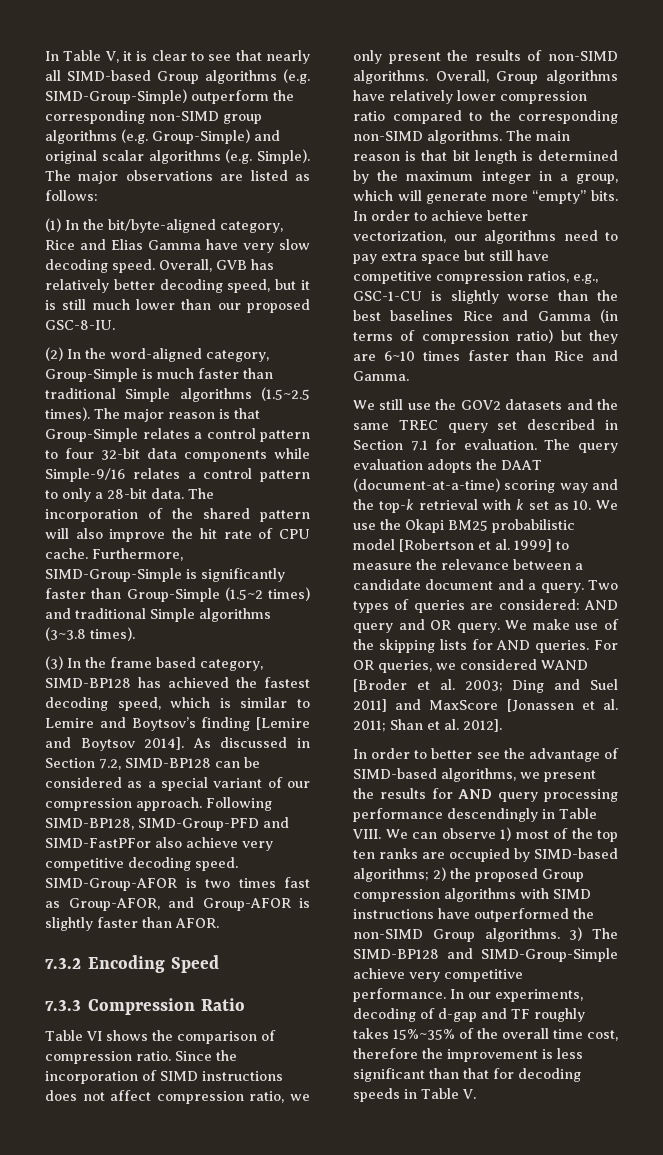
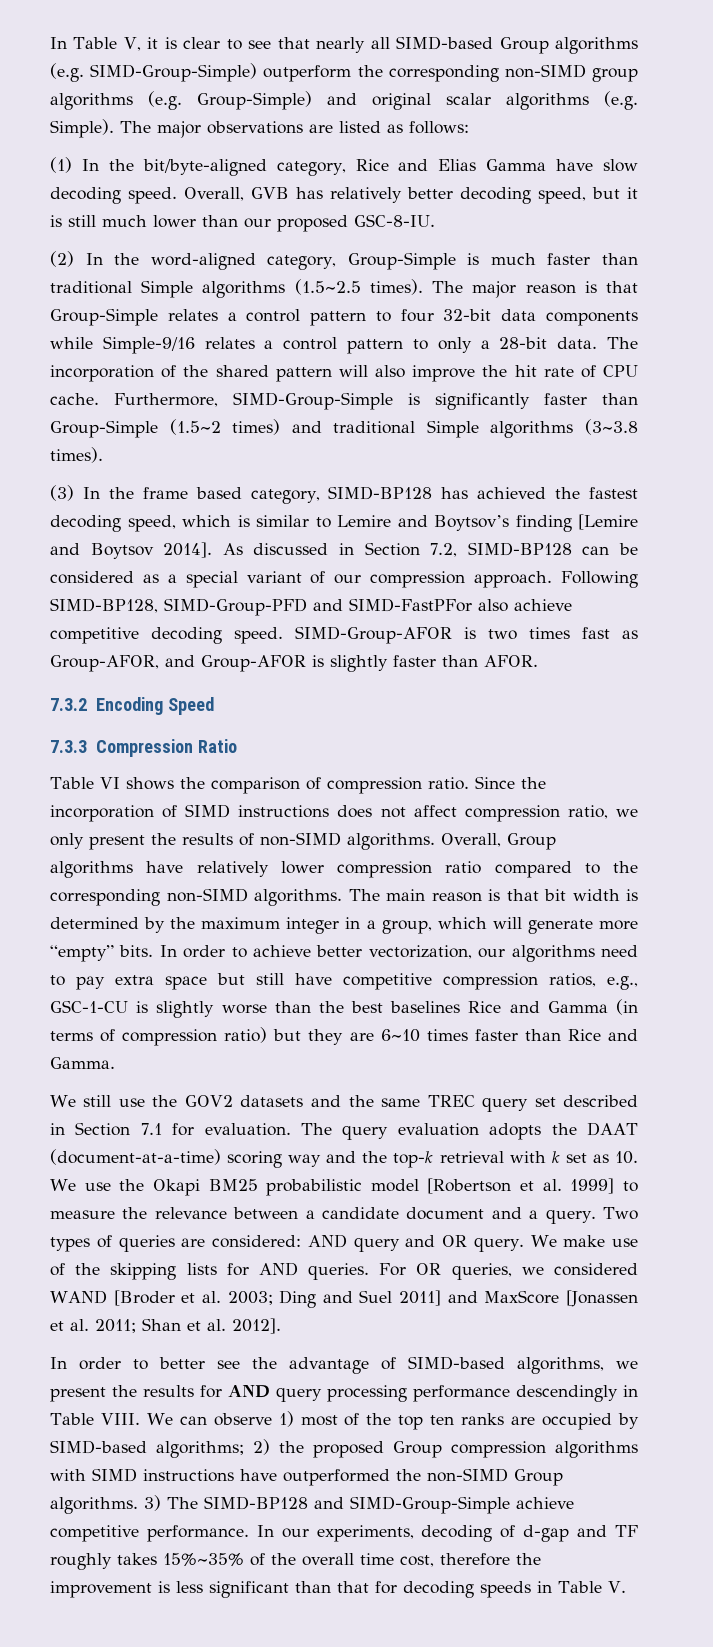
- (1) In the bit/byte-aligned category, Rice and Elias Gamma have very slow decoding speed.
+ (1) In the bit/byte-aligned category, Rice and Elias Gamma have slow decoding speed.
- Following SIMD-BP128, SIMD-Group-PFD and SIMD-FastPFor also achieve very competitive decoding speed.
+ Following SIMD-BP128, SIMD-Group-PFD and SIMD-FastPFor also achieve competitive decoding speed.
- The main reason is that bit length is determined by the maximum integer in a group, which will generate more “empty” bits.
+ The main reason is that bit width is determined by the maximum integer in a group, which will generate more “empty” bits.
- 3) The SIMD-BP128 and SIMD-Group-Simple achieve very competitive performance.
+ 3) The SIMD-BP128 and SIMD-Group-Simple achieve competitive performance.

